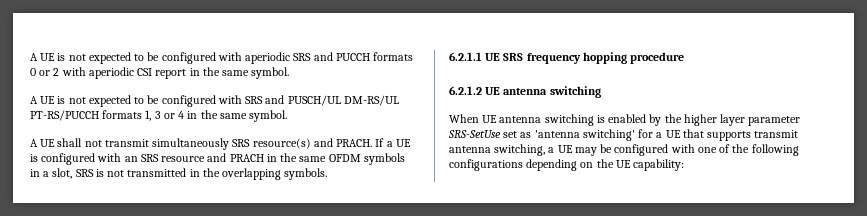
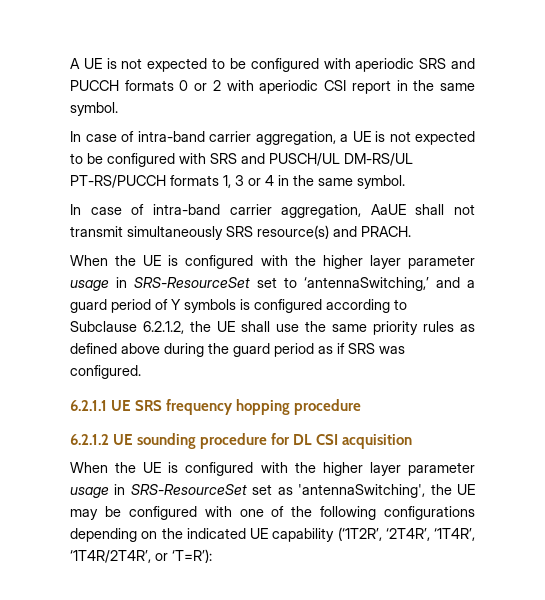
- A UE is not expected to be configured with SRS and PUSCH/UL DM-RS/UL PT-RS/PUCCH formats 1, 3 or 4 in the same symbol.
+ In case of intra-band carrier aggregation, a UE is not expected to be configured with SRS and PUSCH/UL DM-RS/UL PT-RS/PUCCH formats 1, 3 or 4 in the same symbol.
- A UE shall not transmit simultaneously SRS resource(s) and PRACH. If a UE is configured with an SRS resource and PRACH in the same OFDM symbols in a slot, SRS is not transmitted in the overlapping symbols.
+ In case of intra-band carrier aggregation, AaUE shall not transmit simultaneously SRS resource(s) and PRACH.
+ When the UE is configured with the higher layer parameter usage in SRS-ResourceSet set to ‘antennaSwitching,’ and a guard period of Y symbols is configured according to Subclause 6.2.1.2, the UE shall use the same priority rules as defined above during the guard period as if SRS was configured.
- 6.2.1.2 UE antenna switching
- When UE antenna switching is enabled by the higher layer parameter SRS-SetUse set as 'antenna switching' for a UE that supports transmit antenna switching, a UE may be configured with one of the following configurations depending on the UE capability:
+ 6.2.1.2 UE sounding procedure for DL CSI acquisition
+ When the UE is configured with the higher layer parameter usage in SRS-ResourceSet set as 'antennaSwitching', the UE may be configured with one of the following configurations depending on the indicated UE capability (‘1T2R’, ‘2T4R’, ‘1T4R’, ‘1T4R/2T4R’, or ‘T=R’):

